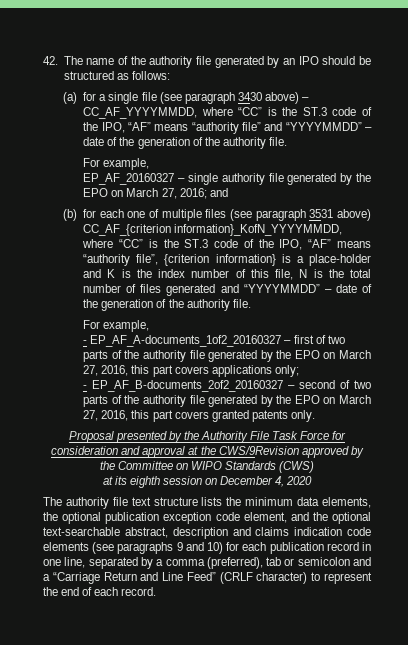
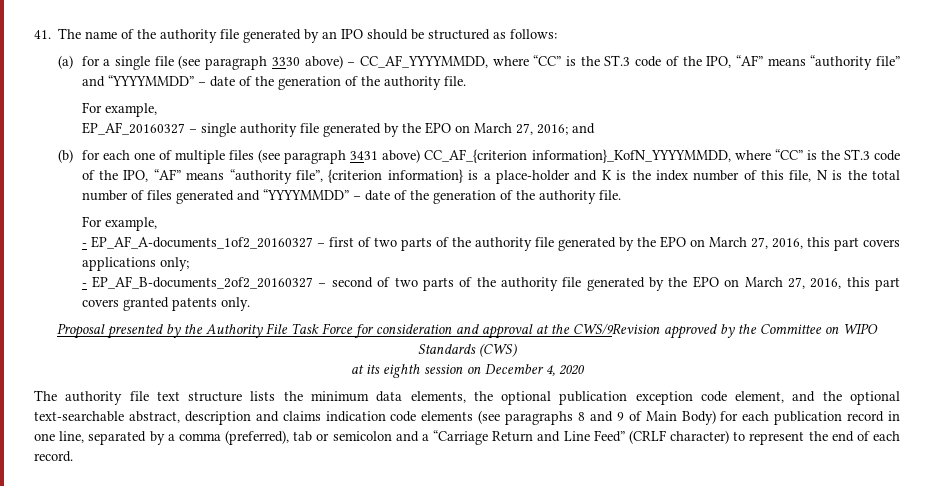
- 42. The name of the authority file generated by an IPO should be structured as follows:
+ 41. The name of the authority file generated by an IPO should be structured as follows:
- (a) for a single file (see paragraph 3430 above) – CC_AF_YYYYMMDD, where “CC” is the ST.3 code of the IPO, “AF” means “authority file” and “YYYYMMDD” – date of the generation of the authority file.
+ (a) for a single file (see paragraph 3330 above) – CC_AF_YYYYMMDD, where “CC” is the ST.3 code of the IPO, “AF” means “authority file” and “YYYYMMDD” – date of the generation of the authority file.
- (b) for each one of multiple files (see paragraph 3531 above) CC_AF_{criterion information}_KofN_YYYYMMDD, where “CC” is the ST.3 code of the IPO, “AF” means “authority file”, {criterion information} is a place-holder and K is the index number of this file, N is the total number of files generated and “YYYYMMDD” – date of the generation of the authority file.
+ (b) for each one of multiple files (see paragraph 3431 above) CC_AF_{criterion information}_KofN_YYYYMMDD, where “CC” is the ST.3 code of the IPO, “AF” means “authority file”, {criterion information} is a place-holder and K is the index number of this file, N is the total number of files generated and “YYYYMMDD” – date of the generation of the authority file.
- The authority file text structure lists the minimum data elements, the optional publication exception code element, and the optional text-searchable abstract, description and claims indication code elements (see paragraphs 9 and 10) for each publication record in one line, separated by a comma (preferred), tab or semicolon and a “Carriage Return and Line Feed” (CRLF character) to represent the end of each record.
+ The authority file text structure lists the minimum data elements, the optional publication exception code element, and the optional text-searchable abstract, description and claims indication code elements (see paragraphs 8 and 9 of Main Body) for each publication record in one line, separated by a comma (preferred), tab or semicolon and a “Carriage Return and Line Feed” (CRLF character) to represent the end of each record.

